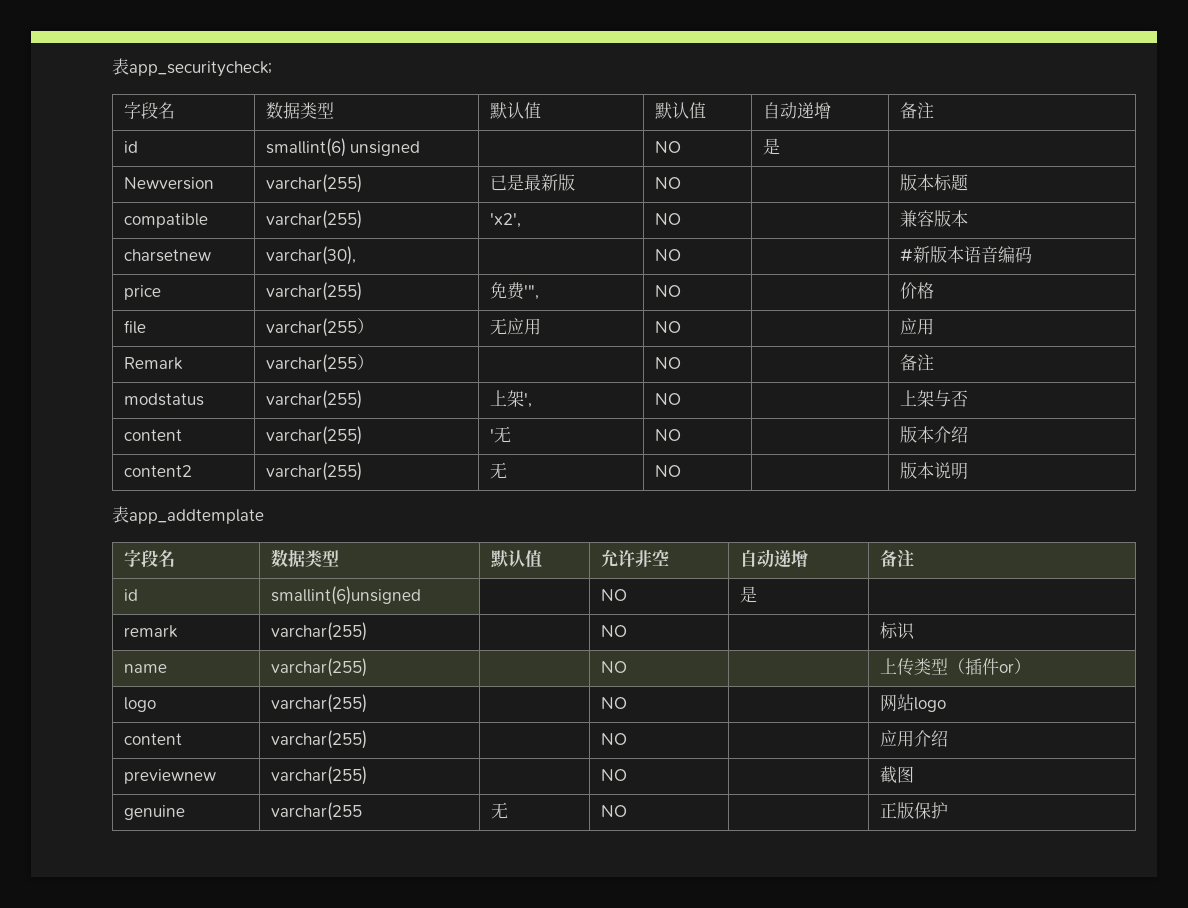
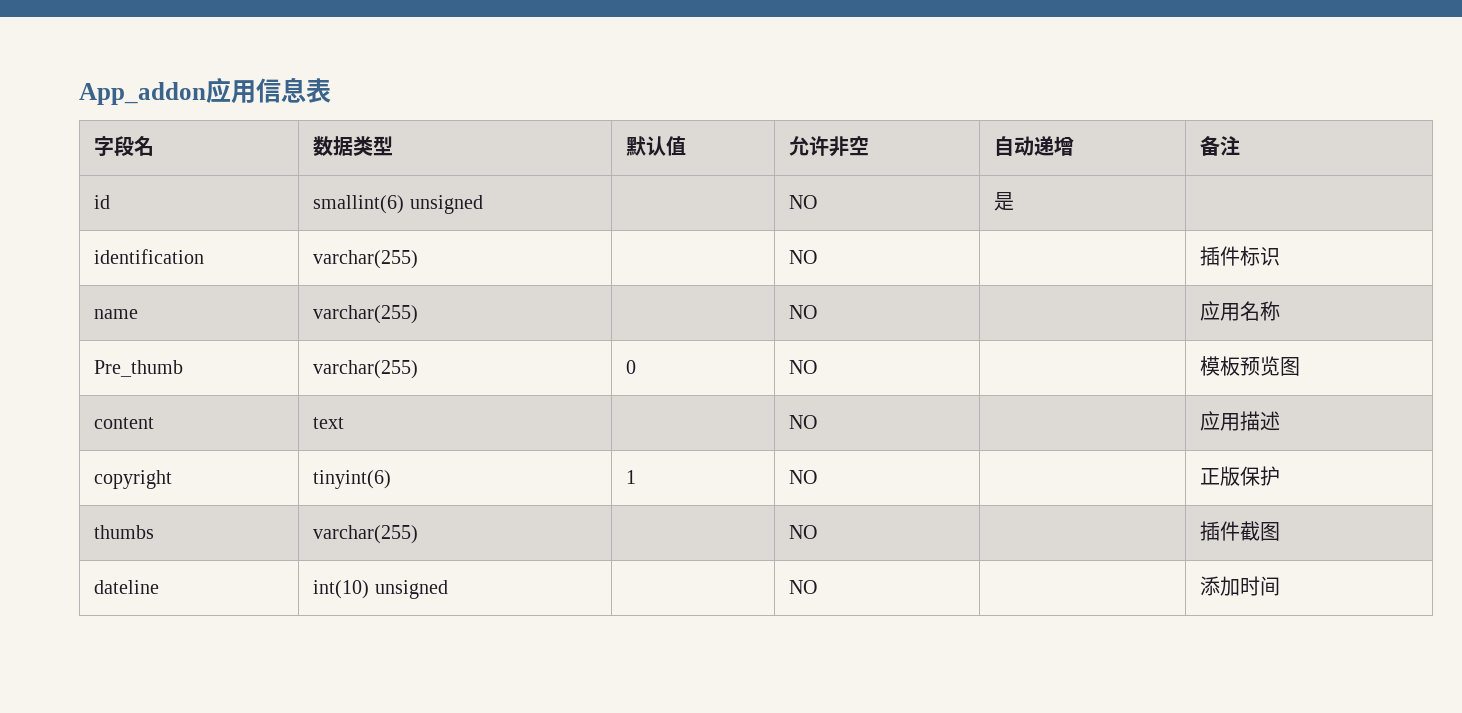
- 表app_securitycheck;
- 字段名 | 数据类型 | 默认值 | 默认值 | 自动递增 | 备注
- id | smallint(6) unsigned | | NO | 是 |
- Newversion | varchar(255) | 已是最新版 | NO | | 版本标题
- compatible | varchar(255) | 'x2', | NO | | 兼容版本
- charsetnew | varchar(30), | | NO | | #新版本语音编码
- price | varchar(255) | 免费'", | NO | | 价格
- file | varchar(255） | 无应用 | NO | | 应用
- Remark | varchar(255） | | NO | | 备注
- modstatus | varchar(255) | 上架', | NO | | 上架与否
- content | varchar(255) | '无 | NO | | 版本介绍
- content2 | varchar(255) | 无 | NO | | 版本说明
- 表app_addtemplate
+ App_addon应用信息表
- id | smallint(6)unsigned | | NO | 是 |
- remark | varchar(255) | | NO | | 标识
+ id | smallint(6) unsigned | | NO | 是 |
+ identification | varchar(255) | | NO | | 插件标识
- name | varchar(255) | | NO | | 上传类型（插件or）
- logo | varchar(255) | | NO | | 网站logo
- content | varchar(255) | | NO | | 应用介绍
- previewnew | varchar(255) | | NO | | 截图
- genuine | varchar(255 | 无 | NO | | 正版保护
+ name | varchar(255) | | NO | | 应用名称
+ Pre_thumb | varchar(255) | 0 | NO | | 模板预览图
+ content | text | | NO | | 应用描述
+ copyright | tinyint(6) | 1 | NO | | 正版保护
+ thumbs | varchar(255) | | NO | | 插件截图
+ dateline | int(10) unsigned | | NO | | 添加时间

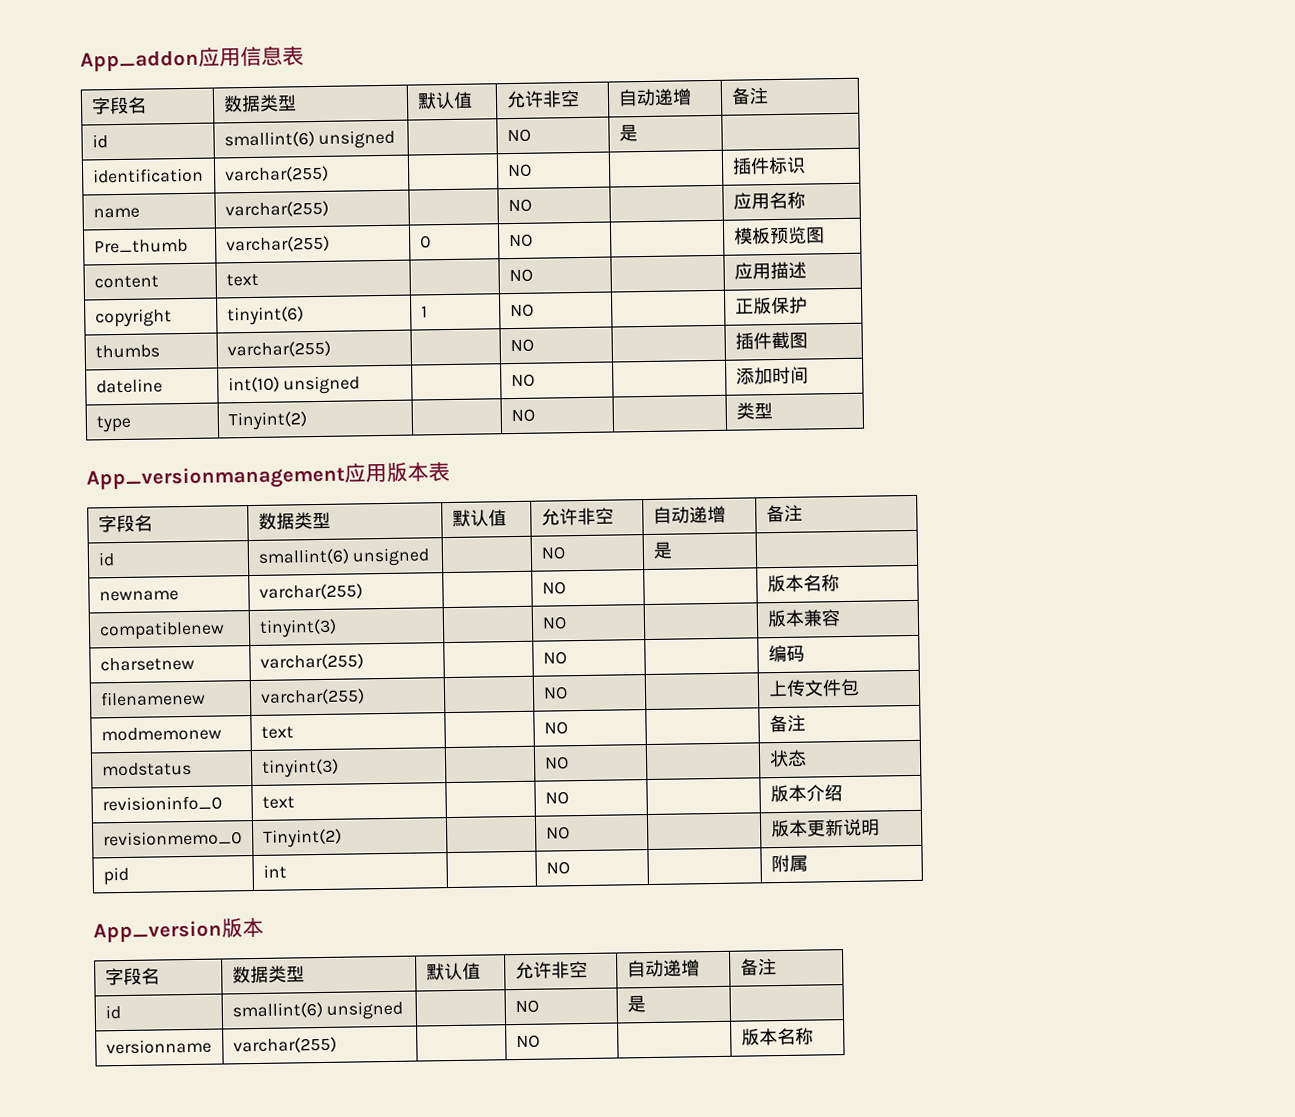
+ type | Tinyint(2) | | NO | | 类型
+ App_versionmanagement应用版本表
+ 字段名 | 数据类型 | 默认值 | 允许非空 | 自动递增 | 备注
+ id | smallint(6) unsigned | | NO | 是 |
+ newname | varchar(255) | | NO | | 版本名称
+ compatiblenew | tinyint(3) | | NO | | 版本兼容
+ charsetnew | varchar(255) | | NO | | 编码
+ filenamenew | varchar(255) | | NO | | 上传文件包
+ modmemonew | text | | NO | | 备注
+ modstatus | tinyint(3) | | NO | | 状态
+ revisioninfo_0 | text | | NO | | 版本介绍
+ revisionmemo_0 | Tinyint(2) | | NO | | 版本更新说明
+ pid | int | | NO | | 附属
+ App_version版本
+ 字段名 | 数据类型 | 默认值 | 允许非空 | 自动递增 | 备注
+ id | smallint(6) unsigned | | NO | 是 |
+ versionname | varchar(255) | | NO | | 版本名称

